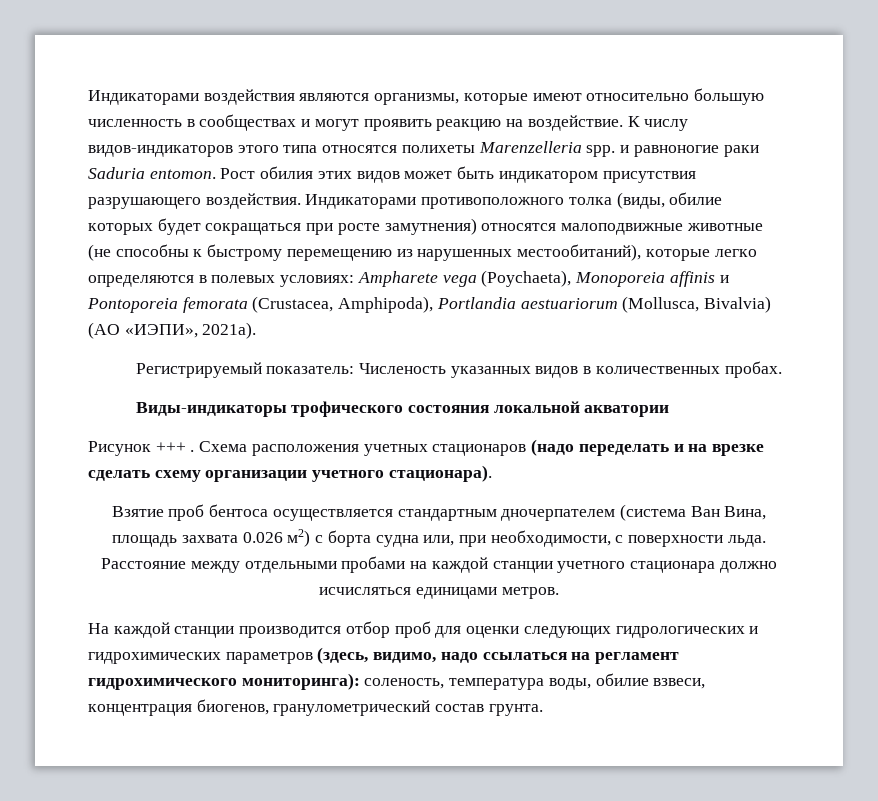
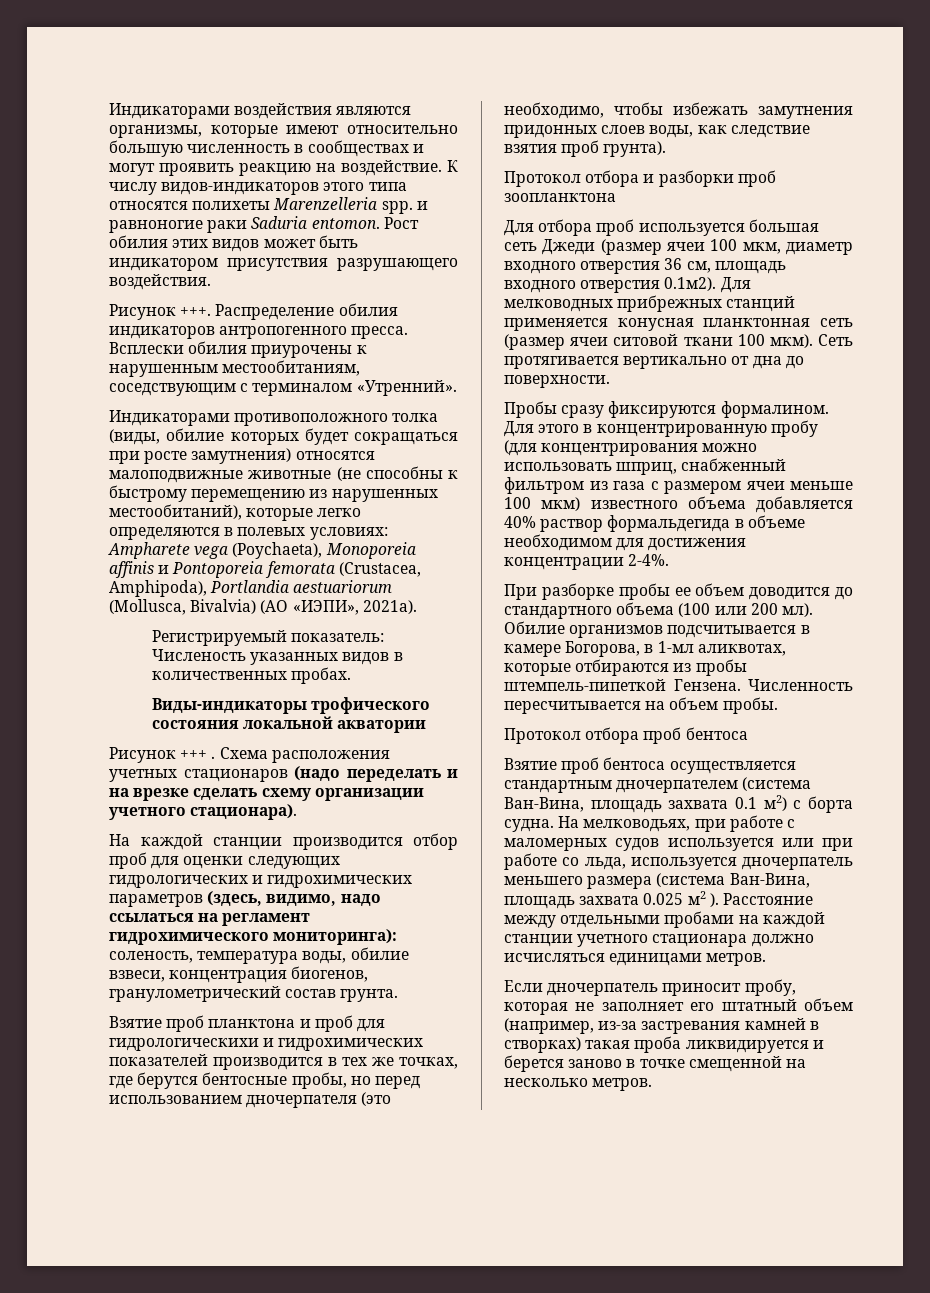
- Рост обилия этих видов может быть индикатором присутствия разрушающего воздействия. Индикаторами противоположного толка (виды, обилие которых будет сокращаться при росте замутнения) относятся малоподвижные животные (не способны к быстрому перемещению из нарушенных местообитаний), которые легко определяются в полевых условиях: Ampharete vega (Poychaeta), Monoporeia affinis и Pontoporeia femorata (Crustacea, Amphipoda), Portlandia aestuariorum (Mollusca, Bivalvia) (АО «ИЭПИ», 2021a).
+ Рост обилия этих видов может быть индикатором присутствия разрушающего воздействия.
+ Рисунок +++. Распределение обилия индикаторов антропогенного пресса. Всплески обилия приурочены к нарушенным местообитаниям, соседствующим с терминалом «Утренний».
+ Индикаторами противоположного толка (виды, обилие которых будет сокращаться при росте замутнения) относятся малоподвижные животные (не способны к быстрому перемещению из нарушенных местообитаний), которые легко определяются в полевых условиях: Ampharete vega (Poychaeta), Monoporeia affinis и Pontoporeia femorata (Crustacea, Amphipoda), Portlandia aestuariorum (Mollusca, Bivalvia) (АО «ИЭПИ», 2021a).
- Взятие проб бентоса осуществляется стандартным дночерпателем (система Ван Вина, площадь захвата 0.026 м2) с борта судна или, при необходимости, с поверхности льда. Расстояние между отдельными пробами на каждой станции учетного стационара должно исчисляться единицами метров.
+ Взятие проб планктона и проб для гидрологическихи и гидрохимических показателей производится в тех же точках, где берутся бентосные пробы, но перед использованием дночерпателя (это необходимо, чтобы избежать замутнения придонных слоев воды, как следствие взятия проб грунта).
+ Протокол отбора и разборки проб зоопланктона
+ Для отбора проб используется большая сеть Джеди (размер ячеи 100 мкм, диаметр входного отверстия 36 см, площадь входного отверстия 0.1м2). Для мелководных прибрежных станций применяется конусная планктонная сеть (размер ячеи ситовой ткани 100 мкм). Сеть протягивается вертикально от дна до поверхности.
+ Пробы сразу фиксируются формалином. Для этого в концентрированную пробу (для концентрирования можно использовать шприц, снабженный фильтром из газа с размером ячеи меньше 100 мкм) известного объема добавляется 40% раствор формальдегида в объеме необходимом для достижения концентрации 2-4%.
+ При разборке пробы ее объем доводится до стандартного объема (100 или 200 мл). Обилие организмов подсчитывается в камере Богорова, в 1-мл аликвотах, которые отбираются из пробы штемпель-пипеткой Гензена. Численность пересчитывается на объем пробы.
+ Протокол отбора проб бентоса
+ Взятие проб бентоса осуществляется стандартным дночерпателем (система Ван-Вина, площадь захвата 0.1 м2) с борта судна. На мелководьях, при работе с маломерных судов используется или при работе со льда, используется дночерпатель меньшего размера (система Ван-Вина, площадь захвата 0.025 м2 ). Расстояние между отдельными пробами на каждой станции учетного стационара должно исчисляться единицами метров.
+ Если дночерпатель приносит пробу, которая не заполняет его штатный объем (например, из-за застревания камней в створках) такая проба ликвидируется и берется заново в точке смещенной на несколько метров.

